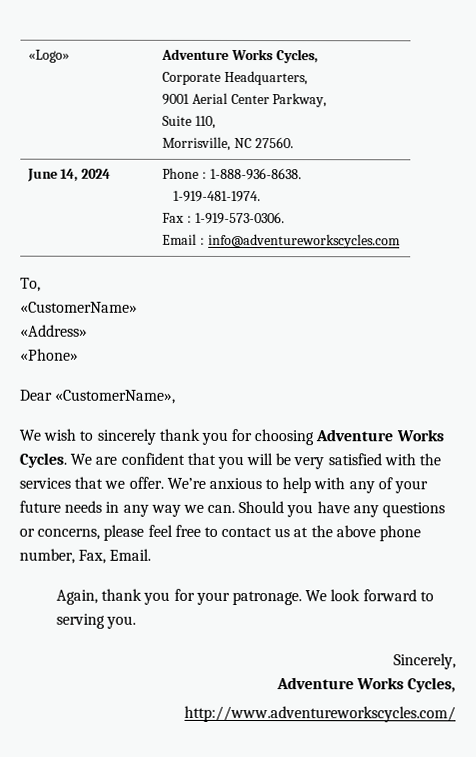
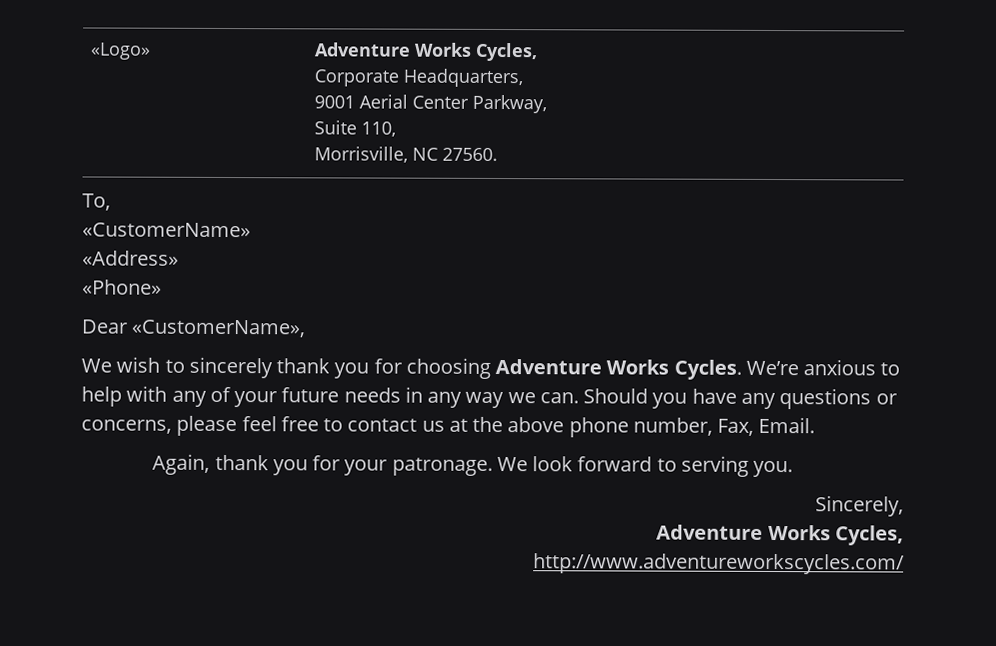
- June 14, 2024 | Phone : 1-888-936-8638.
- 1-919-481-1974.
- Fax : 1-919-573-0306.
- Email : info@adventureworkscycles.com
- We are confident that you will be very satisfied with the services that we offer.

